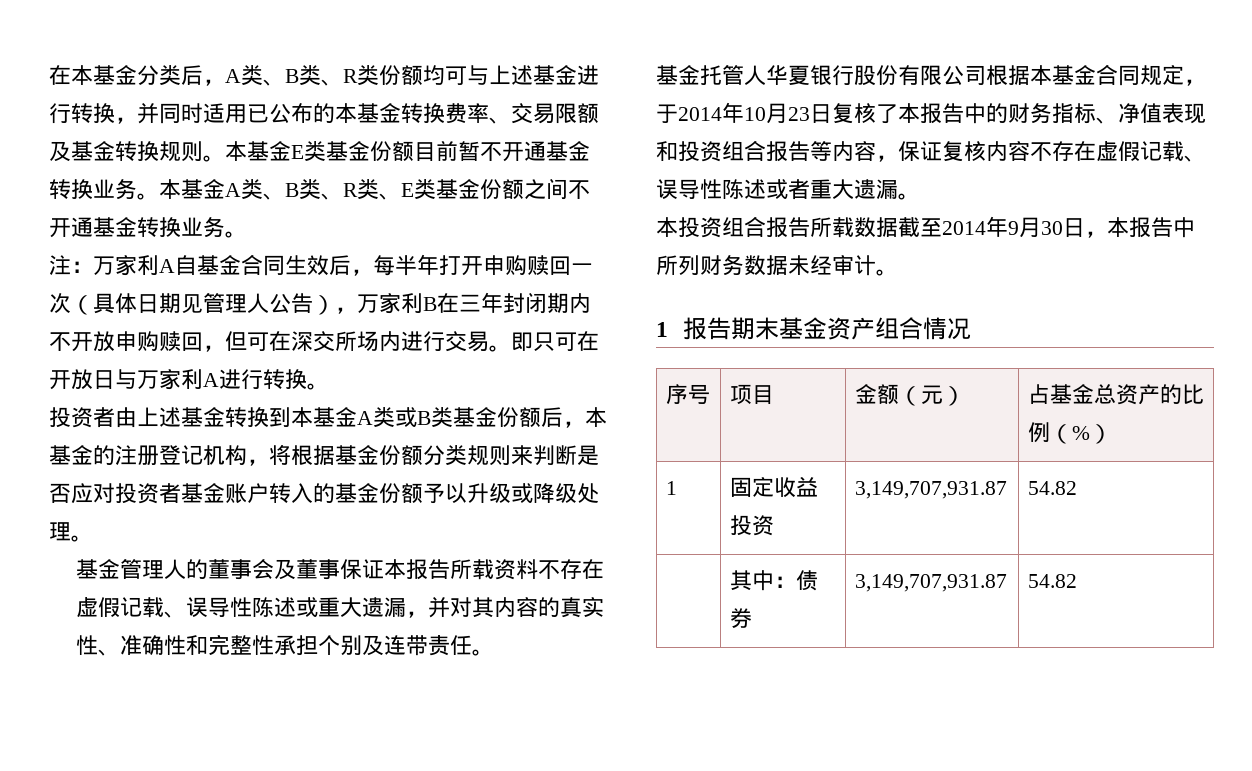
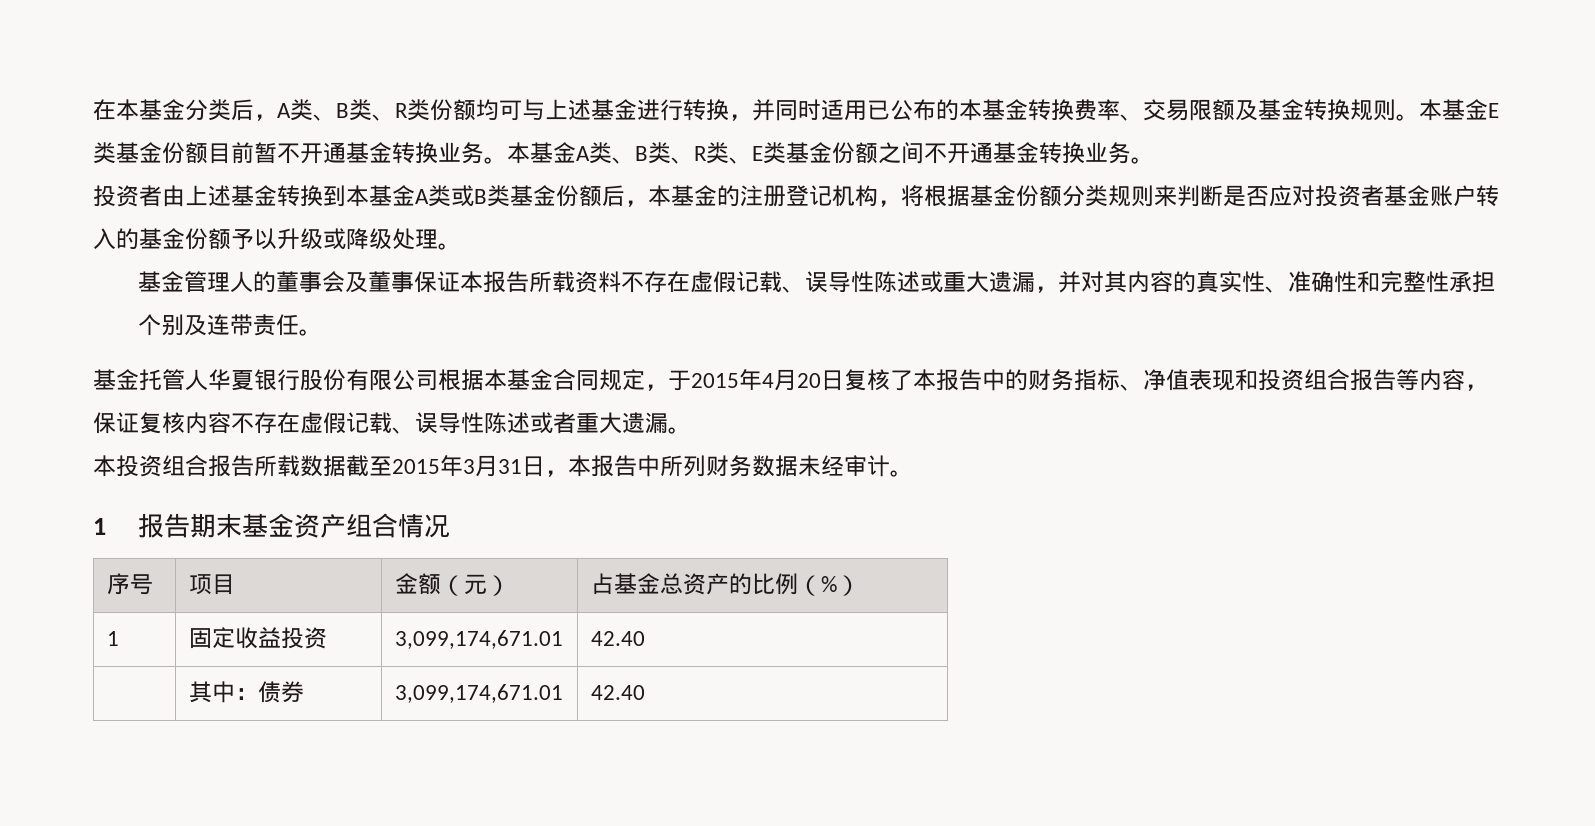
- 注：万家利A自基金合同生效后，每半年打开申购赎回一次（具体日期见管理人公告），万家利B在三年封闭期内不开放申购赎回，但可在深交所场内进行交易。即只可在开放日与万家利A进行转换。
- 基金托管人华夏银行股份有限公司根据本基金合同规定，于2014年10月23日复核了本报告中的财务指标、净值表现和投资组合报告等内容，保证复核内容不存在虚假记载、误导性陈述或者重大遗漏。
+ 基金托管人华夏银行股份有限公司根据本基金合同规定，于2015年4月20日复核了本报告中的财务指标、净值表现和投资组合报告等内容，保证复核内容不存在虚假记载、误导性陈述或者重大遗漏。
- 本投资组合报告所载数据截至2014年9月30日，本报告中所列财务数据未经审计。
+ 本投资组合报告所载数据截至2015年3月31日，本报告中所列财务数据未经审计。
- 1 | 固定收益投资 | 3,149,707,931.87 | 54.82
+ 1 | 固定收益投资 | 3,099,174,671.01 | 42.40
- | 其中：债券 | 3,149,707,931.87 | 54.82
+ | 其中：债券 | 3,099,174,671.01 | 42.40

